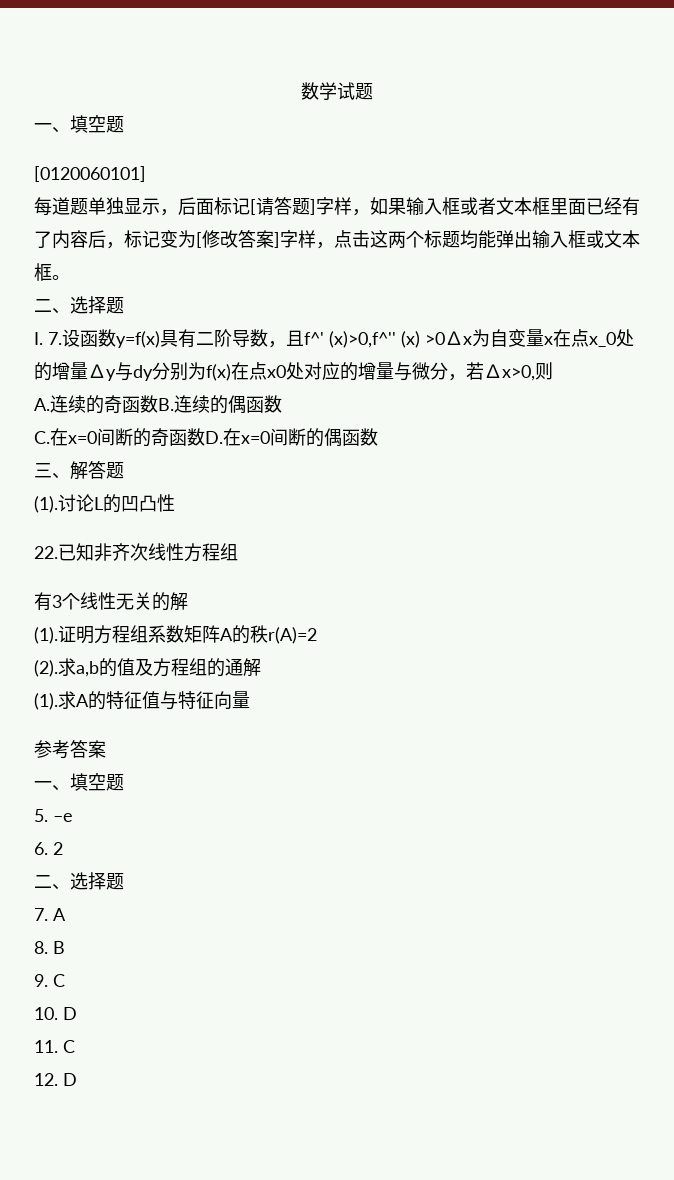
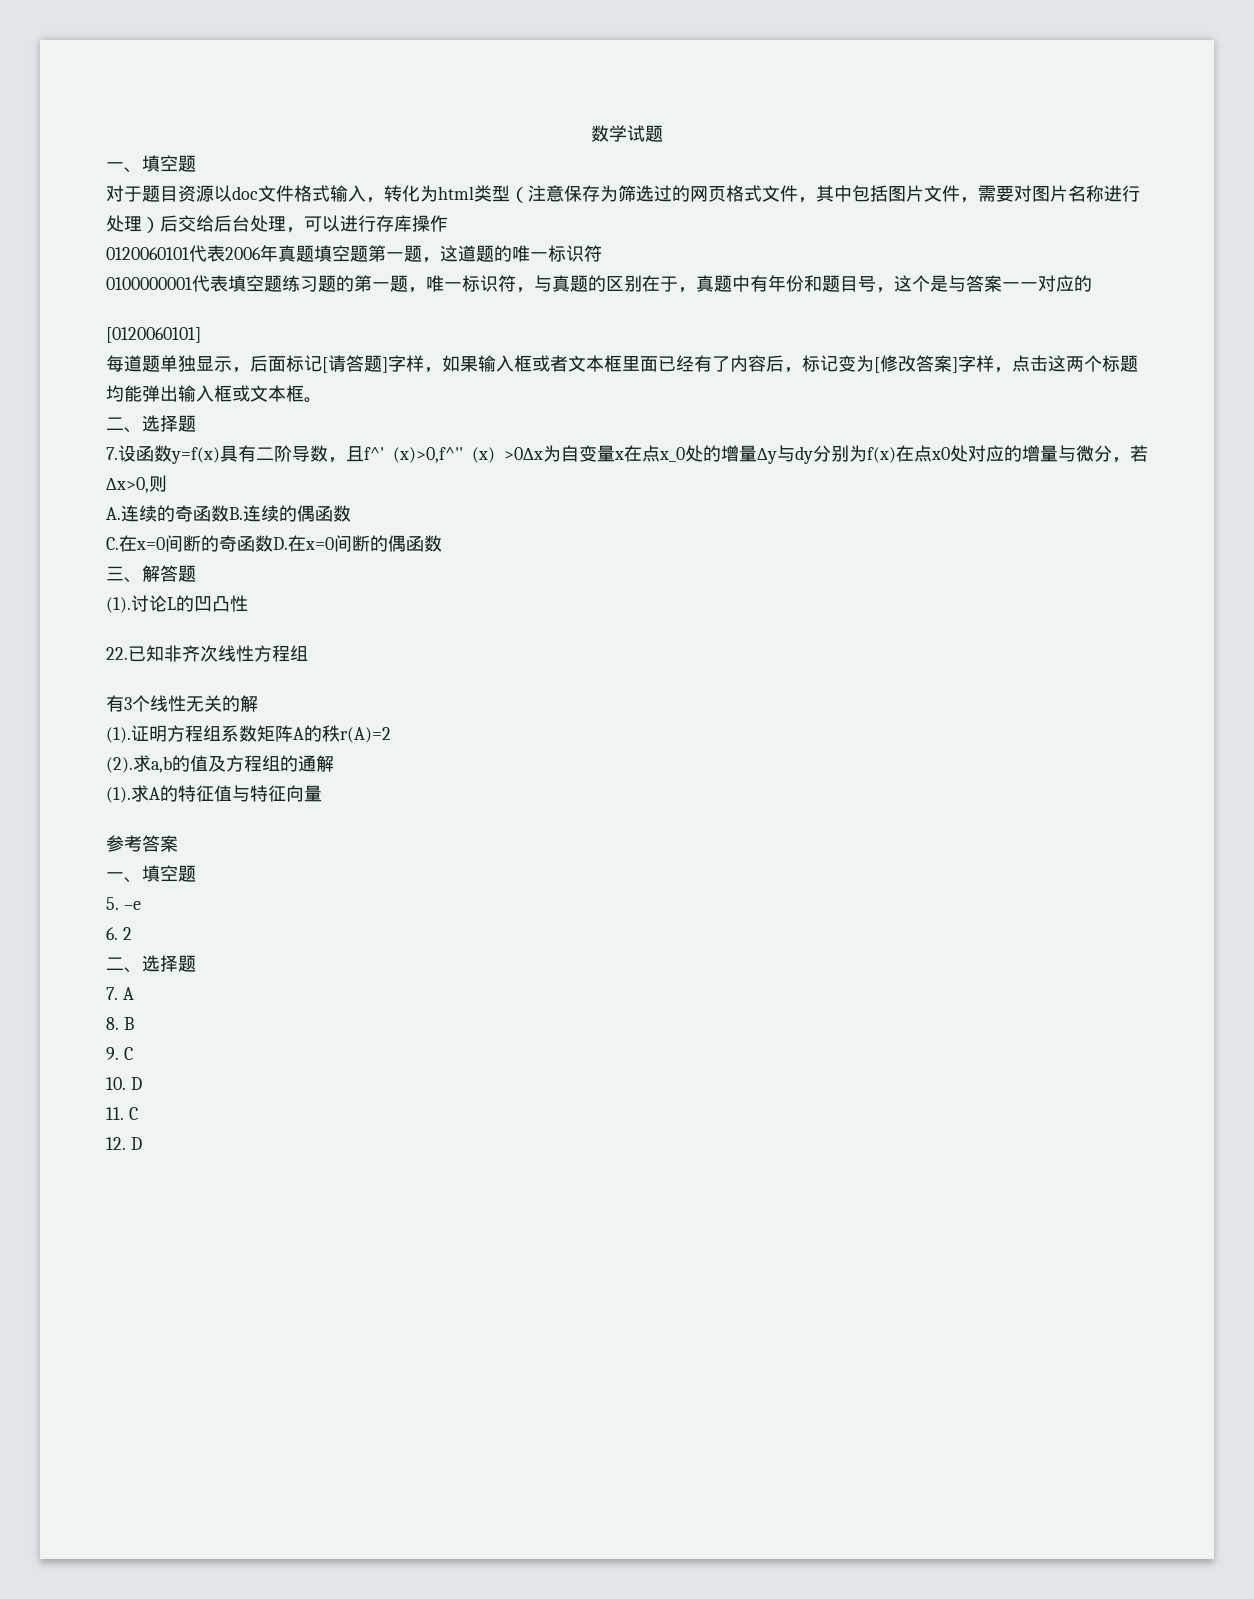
+ 对于题目资源以doc文件格式输入，转化为html类型（注意保存为筛选过的网页格式文件，其中包括图片文件，需要对图片名称进行处理）后交给后台处理，可以进行存库操作
+ 0120060101代表2006年真题填空题第一题，这道题的唯一标识符
+ 0100000001代表填空题练习题的第一题，唯一标识符，与真题的区别在于，真题中有年份和题目号，这个是与答案一一对应的
- I. 7.设函数y=f(x)具有二阶导数，且f^' (x)>0,f^'' (x) >0∆x为自变量x在点x_0处的增量∆y与dy分别为f(x)在点x0处对应的增量与微分，若∆x>0,则
+ 7.设函数y=f(x)具有二阶导数，且f^' (x)>0,f^'' (x) >0∆x为自变量x在点x_0处的增量∆y与dy分别为f(x)在点x0处对应的增量与微分，若∆x>0,则

